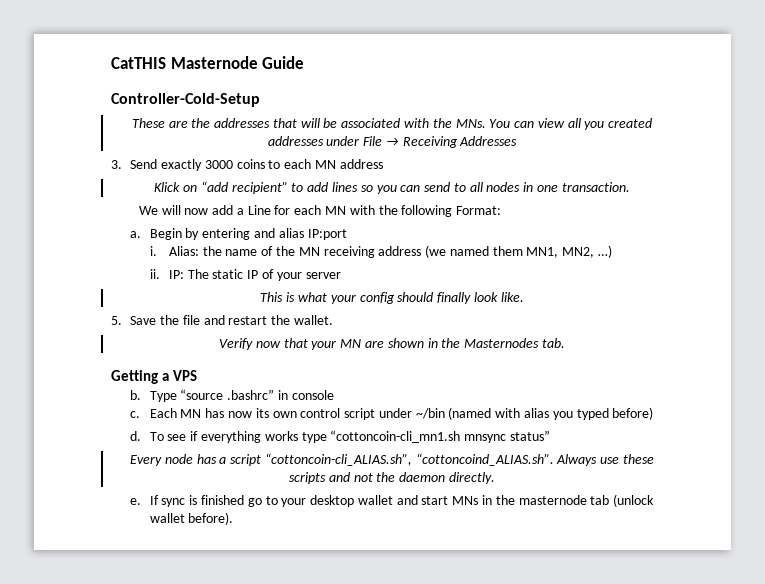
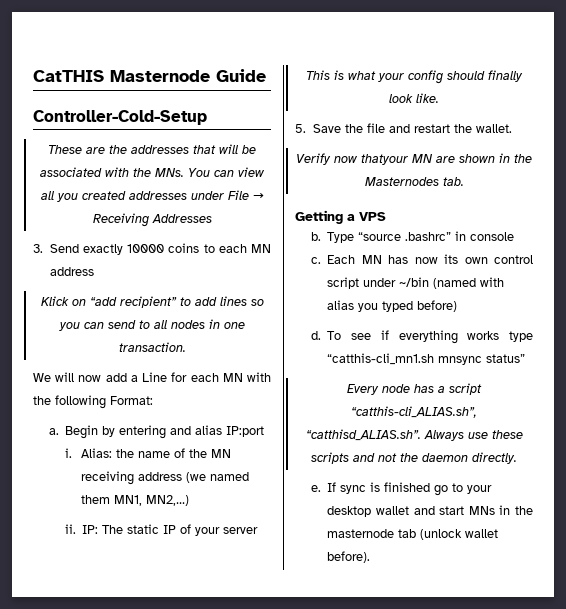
- 3. Send exactly 3000 coins to each MN address
+ 3. Send exactly 10000 coins to each MN address
- Alias: the name of the MN receiving address (we named them MN1, MN2, …)
+ Alias: the name of the MN receiving address (we named them MN1, MN2,…)
- Verify now that your MN are shown in the Masternodes tab.
+ Verify now thatyour MN are shown in the Masternodes tab.
- To see if everything works type “cottoncoin-cli_mn1.sh mnsync status”
+ To see if everything works type “catthis-cli_mn1.sh mnsync status”
- Every node has a script “cottoncoin-cli_ALIAS.sh”, “cottoncoind_ALIAS.sh”. Always use these scripts and not the daemon directly.
+ Every node has a script “catthis-cli_ALIAS.sh”, “catthisd_ALIAS.sh”. Always use these scripts and not the daemon directly.

